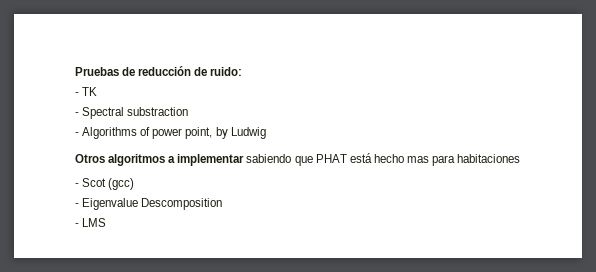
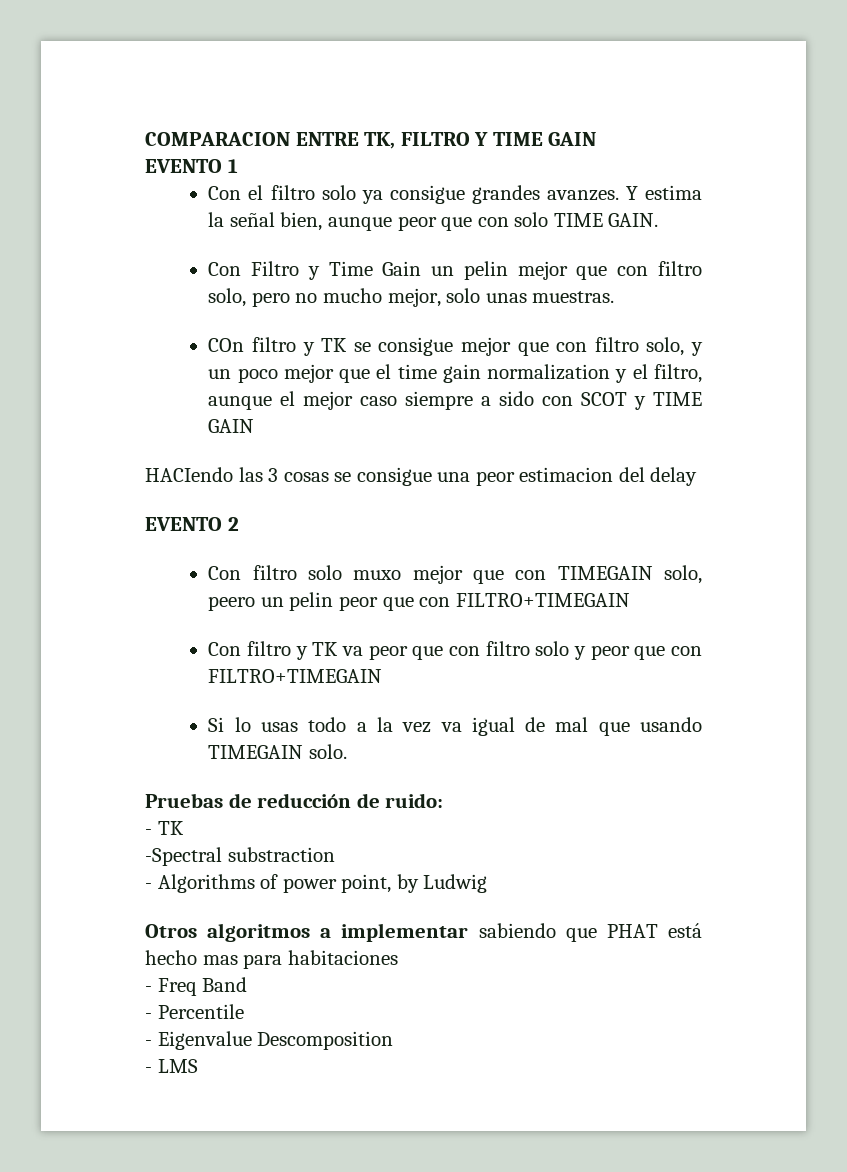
+ COMPARACION ENTRE TK, FILTRO Y TIME GAIN
+ EVENTO 1
+ Con el filtro solo ya consigue grandes avanzes. Y estima la señal bien, aunque peor que con solo TIME GAIN.
+ Con Filtro y Time Gain un pelin mejor que con filtro solo, pero no mucho mejor, solo unas muestras.
+ COn filtro y TK se consigue mejor que con filtro solo, y un poco mejor que el time gain normalization y el filtro, aunque el mejor caso siempre a sido con SCOT y TIME GAIN
+ HACIendo las 3 cosas se consigue una peor estimacion del delay
+ EVENTO 2
+ Con filtro solo muxo mejor que con TIMEGAIN solo, peero un pelin peor que con FILTRO+TIMEGAIN
+ Con filtro y TK va peor que con filtro solo y peor que con FILTRO+TIMEGAIN
+ Si lo usas todo a la vez va igual de mal que usando TIMEGAIN solo.
- - Spectral substraction
+ -Spectral substraction
- - Scot (gcc)
+ - Freq Band
+ - Percentile

